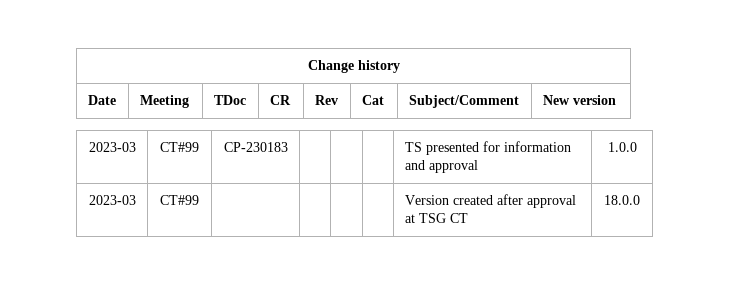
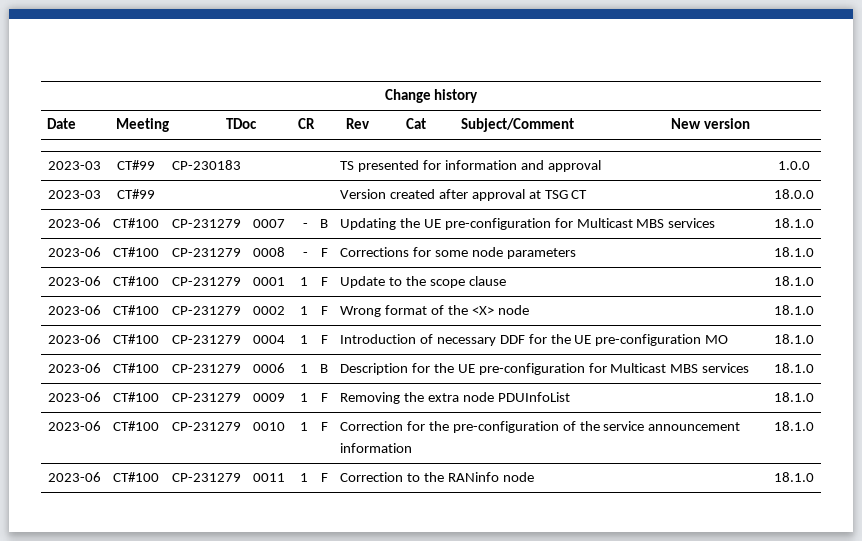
+ 2023-06 | CT#100 | CP-231279 | 0007 | - | B | Updating the UE pre-configuration for Multicast MBS services | 18.1.0
+ 2023-06 | CT#100 | CP-231279 | 0008 | - | F | Corrections for some node parameters | 18.1.0
+ 2023-06 | CT#100 | CP-231279 | 0001 | 1 | F | Update to the scope clause | 18.1.0
+ 2023-06 | CT#100 | CP-231279 | 0002 | 1 | F | Wrong format of the <X> node | 18.1.0
+ 2023-06 | CT#100 | CP-231279 | 0004 | 1 | F | Introduction of necessary DDF for the UE pre-configuration MO | 18.1.0
+ 2023-06 | CT#100 | CP-231279 | 0006 | 1 | B | Description for the UE pre-configuration for Multicast MBS services | 18.1.0
+ 2023-06 | CT#100 | CP-231279 | 0009 | 1 | F | Removing the extra node PDUInfoList | 18.1.0
+ 2023-06 | CT#100 | CP-231279 | 0010 | 1 | F | Correction for the pre-configuration of the service announcement information | 18.1.0
+ 2023-06 | CT#100 | CP-231279 | 0011 | 1 | F | Correction to the RANinfo node | 18.1.0

